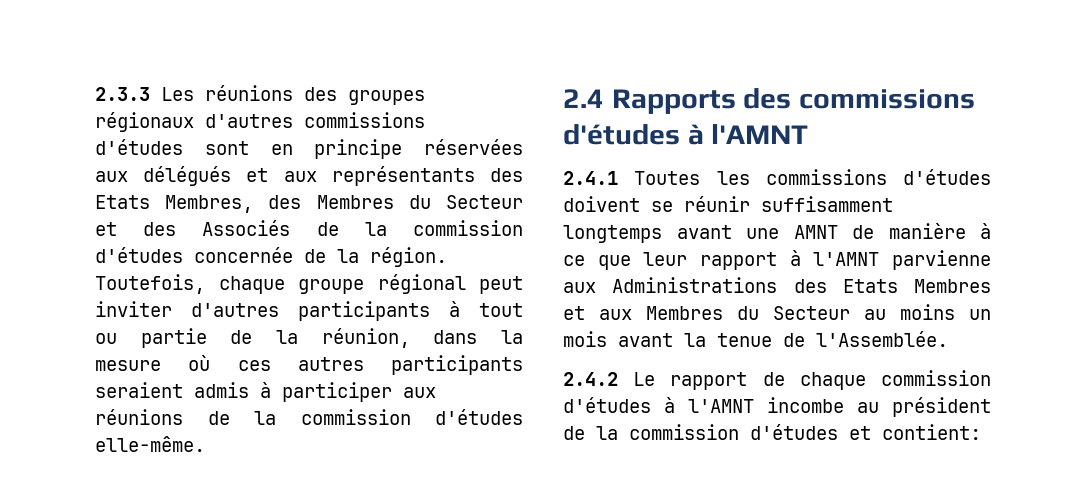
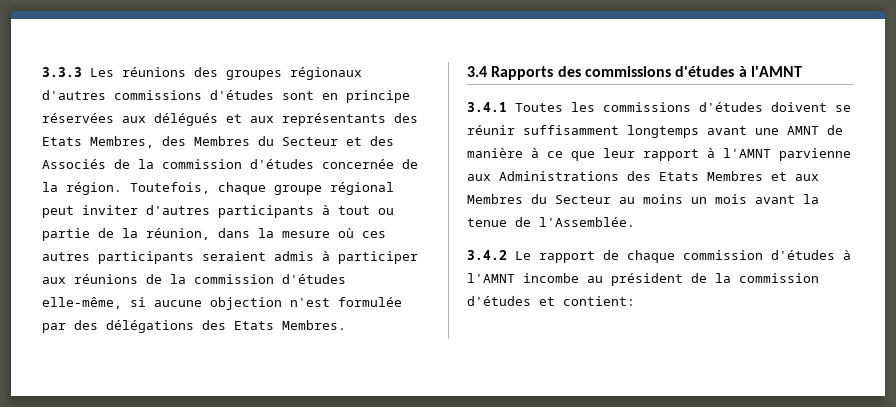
- 2.3.3 Les réunions des groupes régionaux d'autres commissions d'études sont en principe réservées aux délégués et aux représentants des Etats Membres, des Membres du Secteur et des Associés de la commission d'études concernée de la région.
+ 3.3.3 Les réunions des groupes régionaux d'autres commissions d'études sont en principe réservées aux délégués et aux représentants des Etats Membres, des Membres du Secteur et des Associés de la commission d'études concernée de la région.
- Toutefois, chaque groupe régional peut inviter d'autres participants à tout ou partie de la réunion, dans la mesure où ces autres participants seraient admis à participer aux réunions de la commission d'études elle-même.
- 2.4 Rapports des commissions d'études à l'AMNT
+ Toutefois, chaque groupe régional peut inviter d'autres participants à tout ou partie de la réunion, dans la mesure où ces autres participants seraient admis à participer aux réunions de la commission d'études elle-même, si aucune objection n'est formulée par des délégations des Etats Membres.
+ 3.4 Rapports des commissions d'études à l'AMNT
- 2.4.1 Toutes les commissions d'études doivent se réunir suffisamment longtemps avant une AMNT de manière à ce que leur rapport à l'AMNT parvienne aux Administrations des Etats Membres et aux Membres du Secteur au moins un mois avant la tenue de l'Assemblée.
+ 3.4.1 Toutes les commissions d'études doivent se réunir suffisamment longtemps avant une AMNT de manière à ce que leur rapport à l'AMNT parvienne aux Administrations des Etats Membres et aux Membres du Secteur au moins un mois avant la tenue de l'Assemblée.
- 2.4.2 Le rapport de chaque commission d'études à l'AMNT incombe au président de la commission d'études et contient:
+ 3.4.2 Le rapport de chaque commission d'études à l'AMNT incombe au président de la commission d'études et contient:

